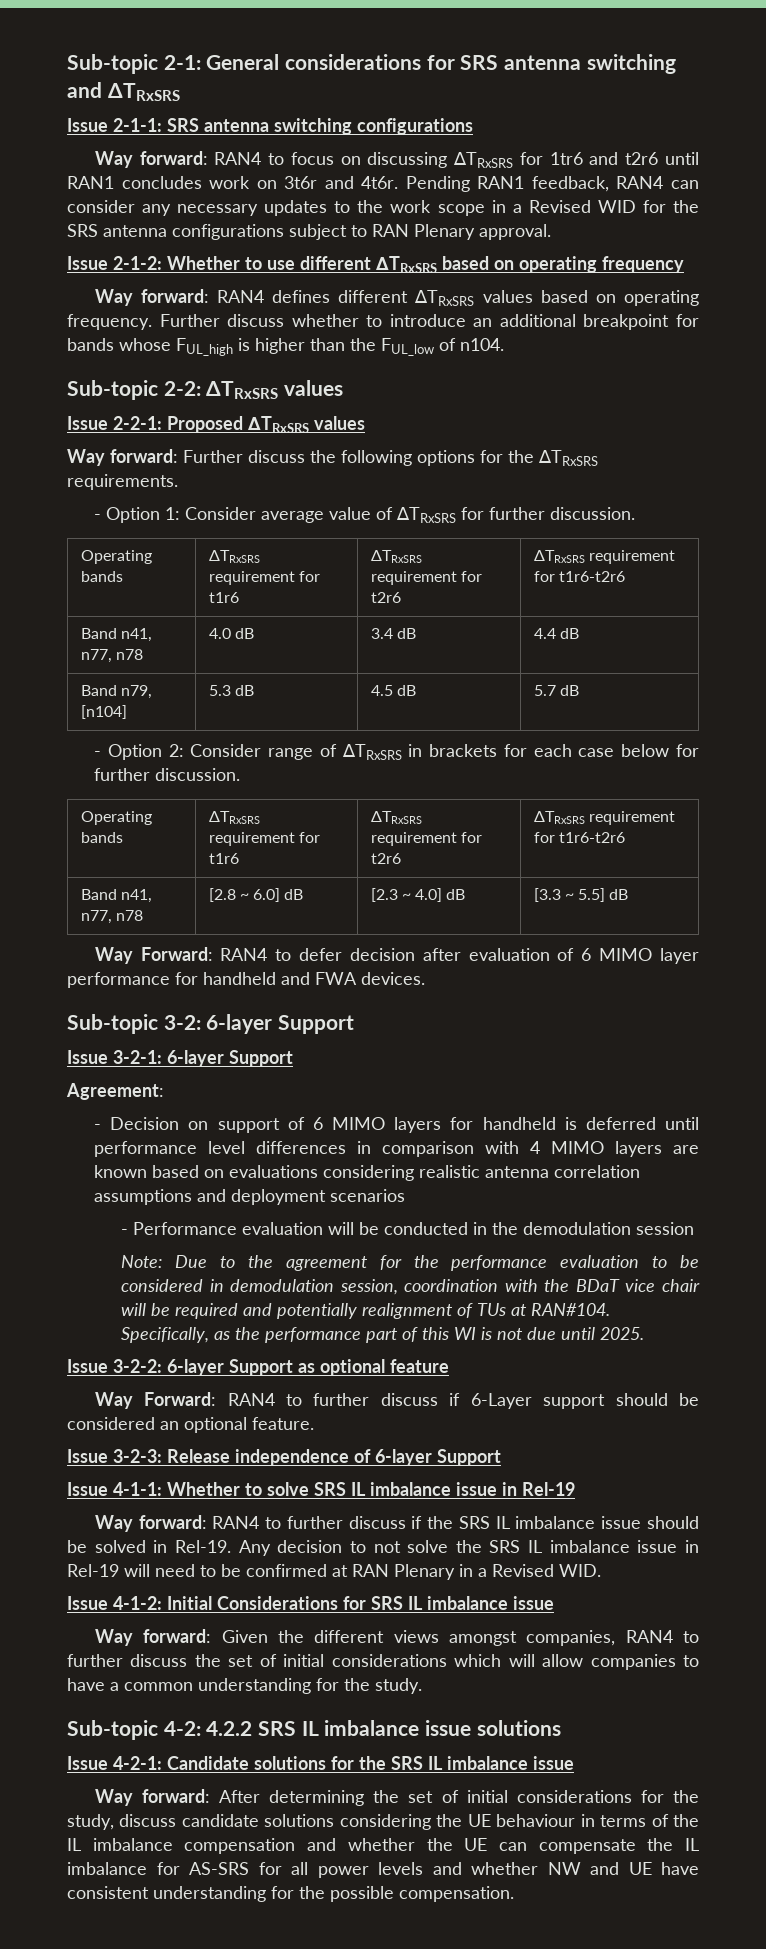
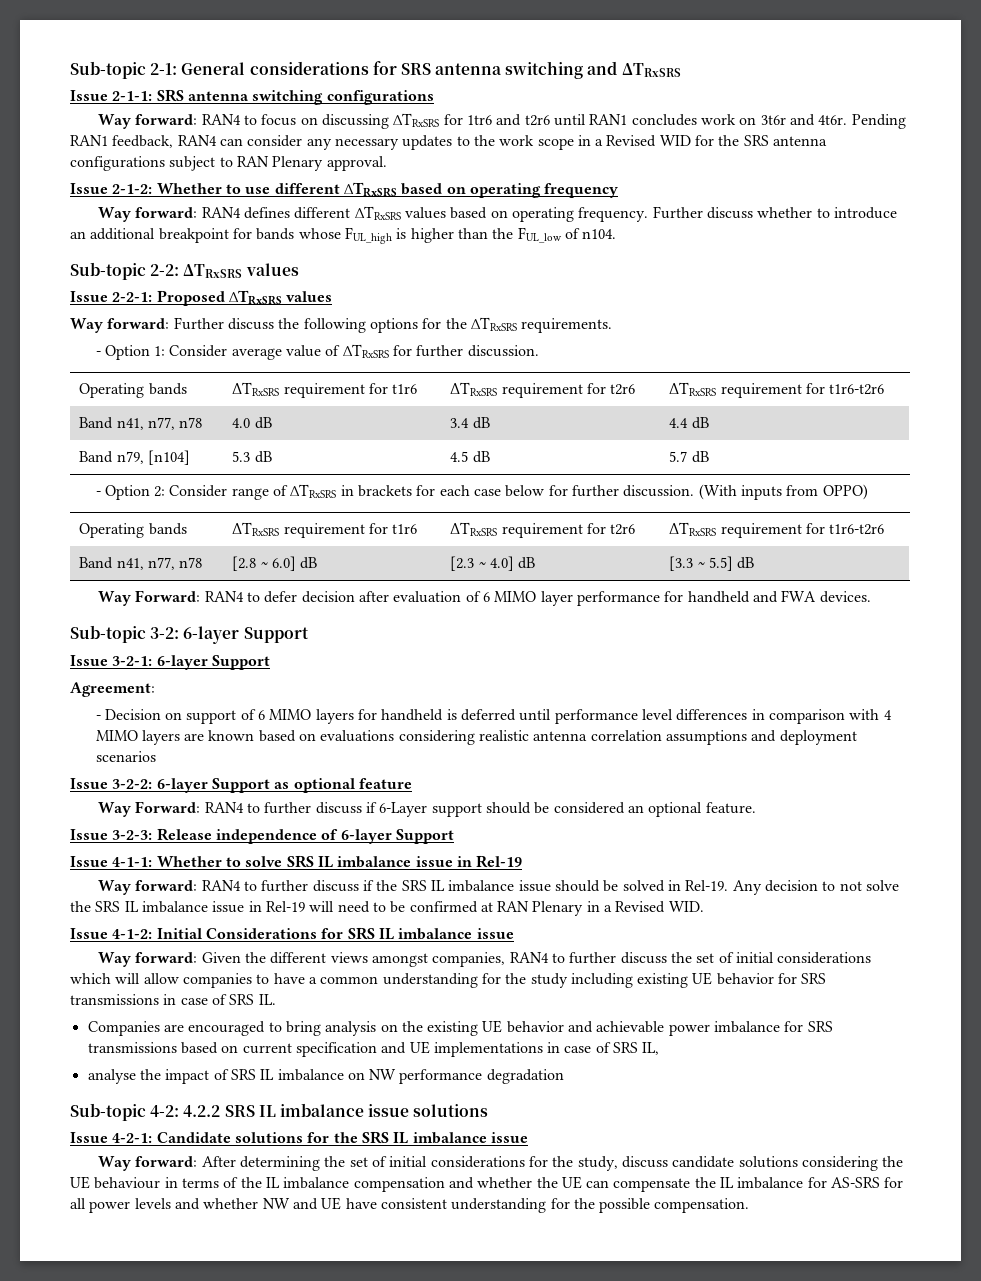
+ (With inputs from OPPO)
- - Performance evaluation will be conducted in the demodulation session
- Note: Due to the agreement for the performance evaluation to be considered in demodulation session, coordination with the BDaT vice chair will be required and potentially realignment of TUs at RAN#104. Specifically, as the performance part of this WI is not due until 2025.
- Way forward: Given the different views amongst companies, RAN4 to further discuss the set of initial considerations which will allow companies to have a common understanding for the study.
+ Way forward: Given the different views amongst companies, RAN4 to further discuss the set of initial considerations which will allow companies to have a common understanding for the study including existing UE behavior for SRS transmissions in case of SRS IL.
+ Companies are encouraged to bring analysis on the existing UE behavior and achievable power imbalance for SRS transmissions based on current specification and UE implementations in case of SRS IL,
+ analyse the impact of SRS IL imbalance on NW performance degradation

